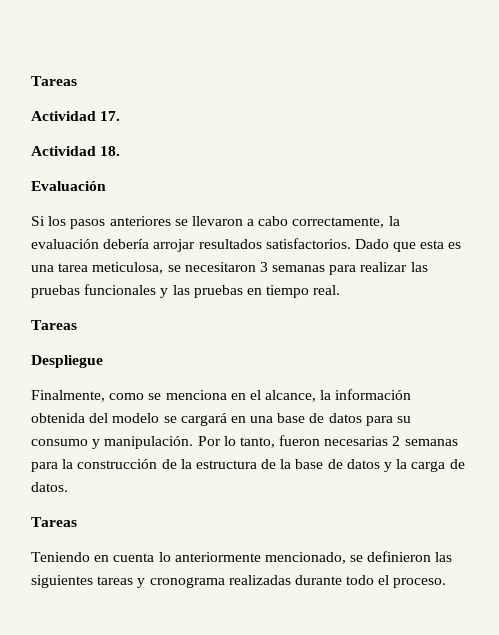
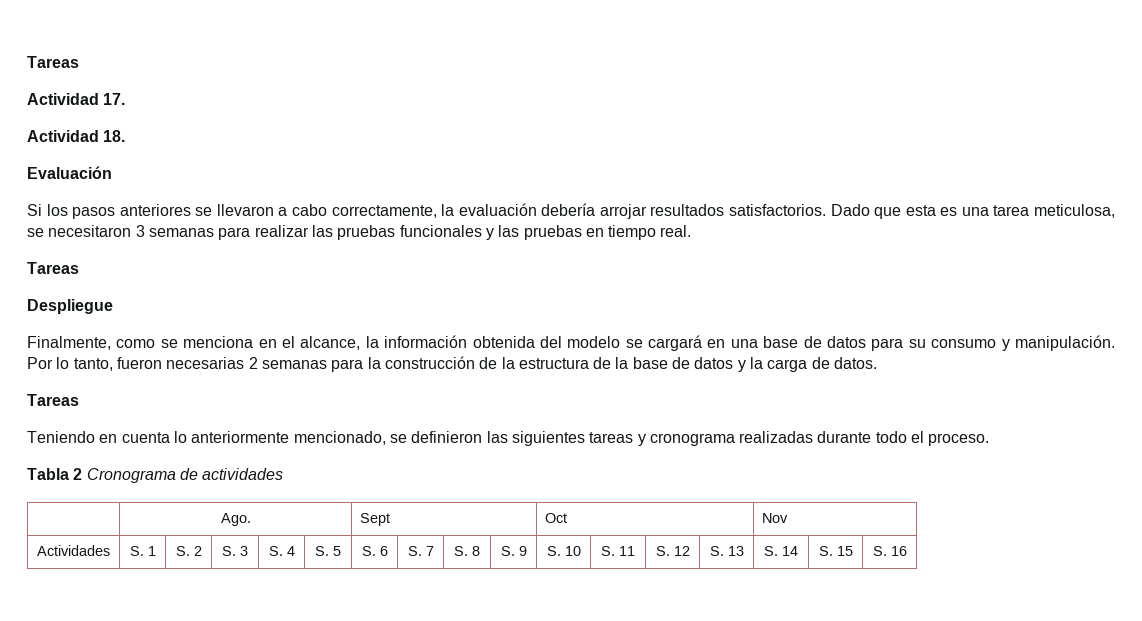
+ Tabla 2 Cronograma de actividades
+ | Ago. | Sept | Oct | Nov
+ Actividades | S. 1 | S. 2 | S. 3 | S. 4 | S. 5 | S. 6 | S. 7 | S. 8 | S. 9 | S. 10 | S. 11 | S. 12 | S. 13 | S. 14 | S. 15 | S. 16

